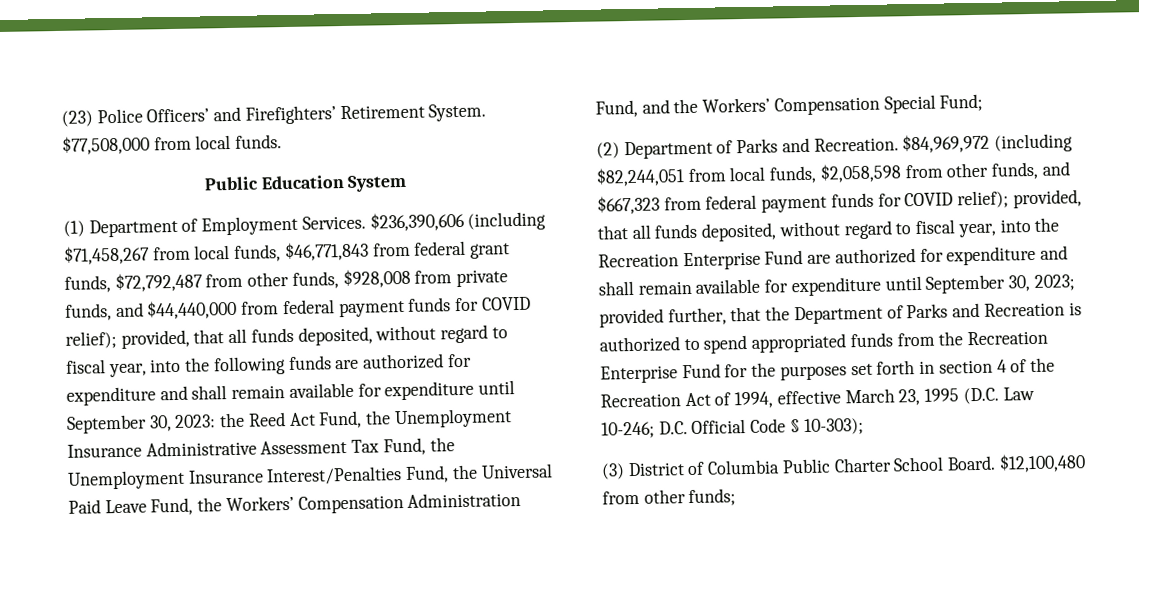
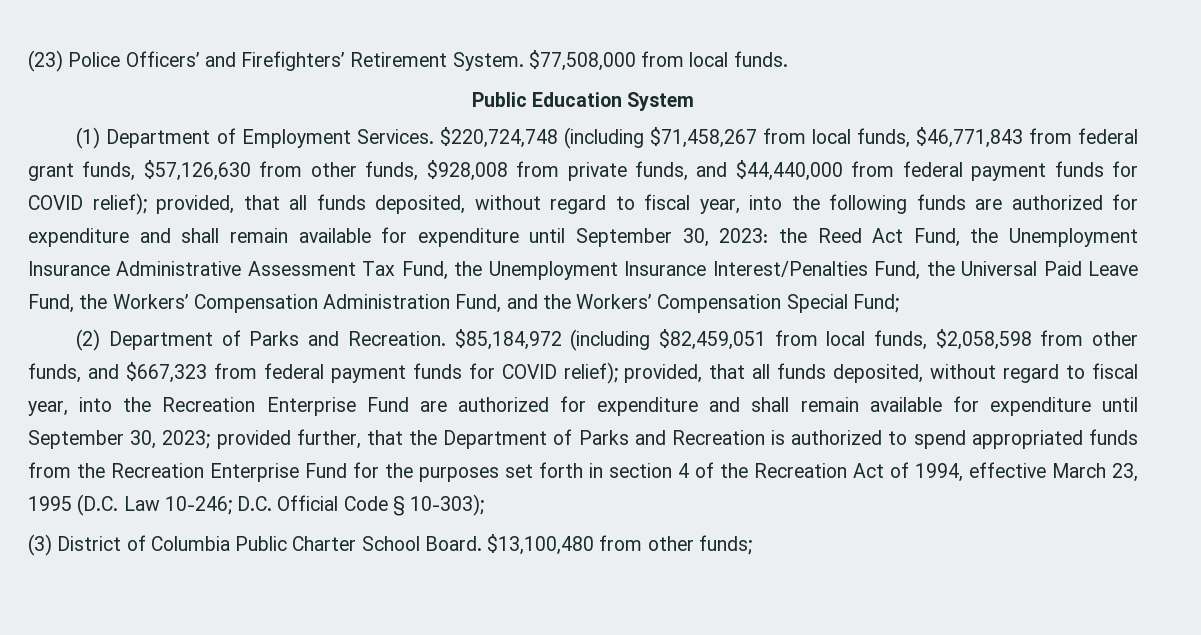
- $236,390,606 (including $71,458,267 from local funds, $46,771,843 from federal grant funds, $72,792,487 from other funds, $928,008 from private funds, and $44,440,000 from federal payment funds for COVID relief);
+ $220,724,748 (including $71,458,267 from local funds, $46,771,843 from federal grant funds, $57,126,630 from other funds, $928,008 from private funds, and $44,440,000 from federal payment funds for COVID relief);
- $84,969,972 (including $82,244,051 from local funds, $2,058,598 from other funds, and $667,323 from federal payment funds for COVID relief);
+ $85,184,972 (including $82,459,051 from local funds, $2,058,598 from other funds, and $667,323 from federal payment funds for COVID relief);
- $12,100,480 from other funds;
+ $13,100,480 from other funds;

